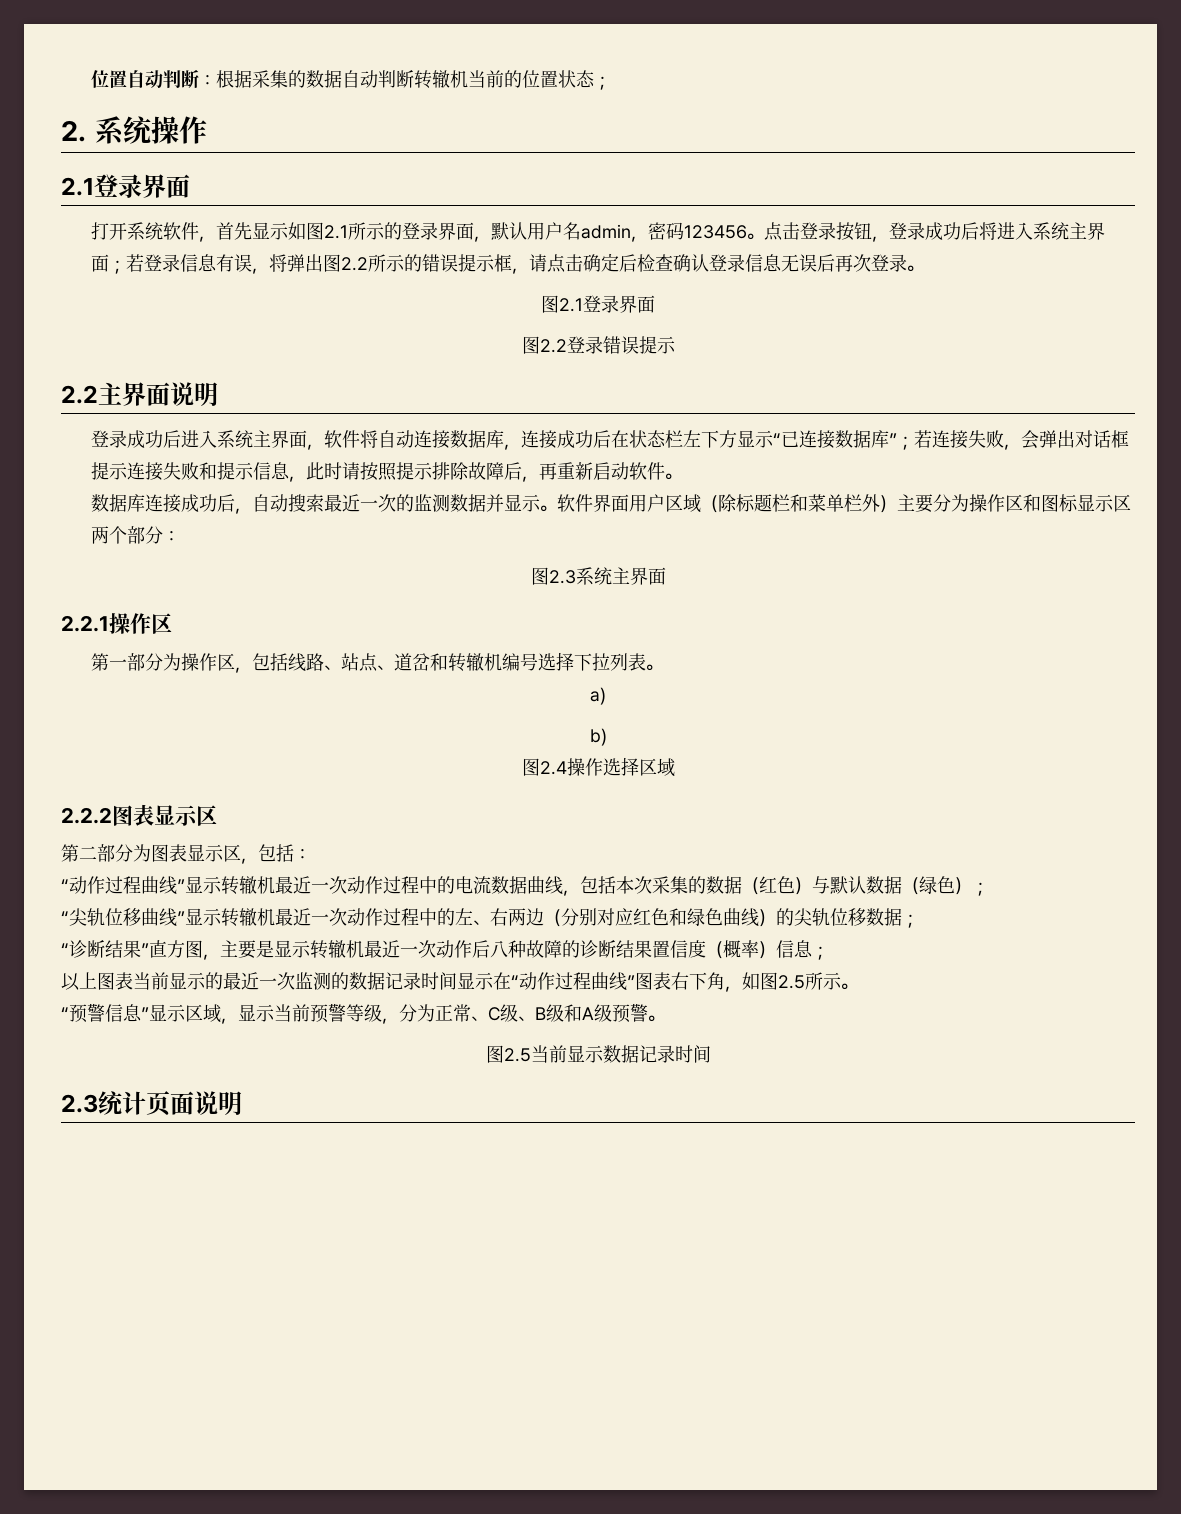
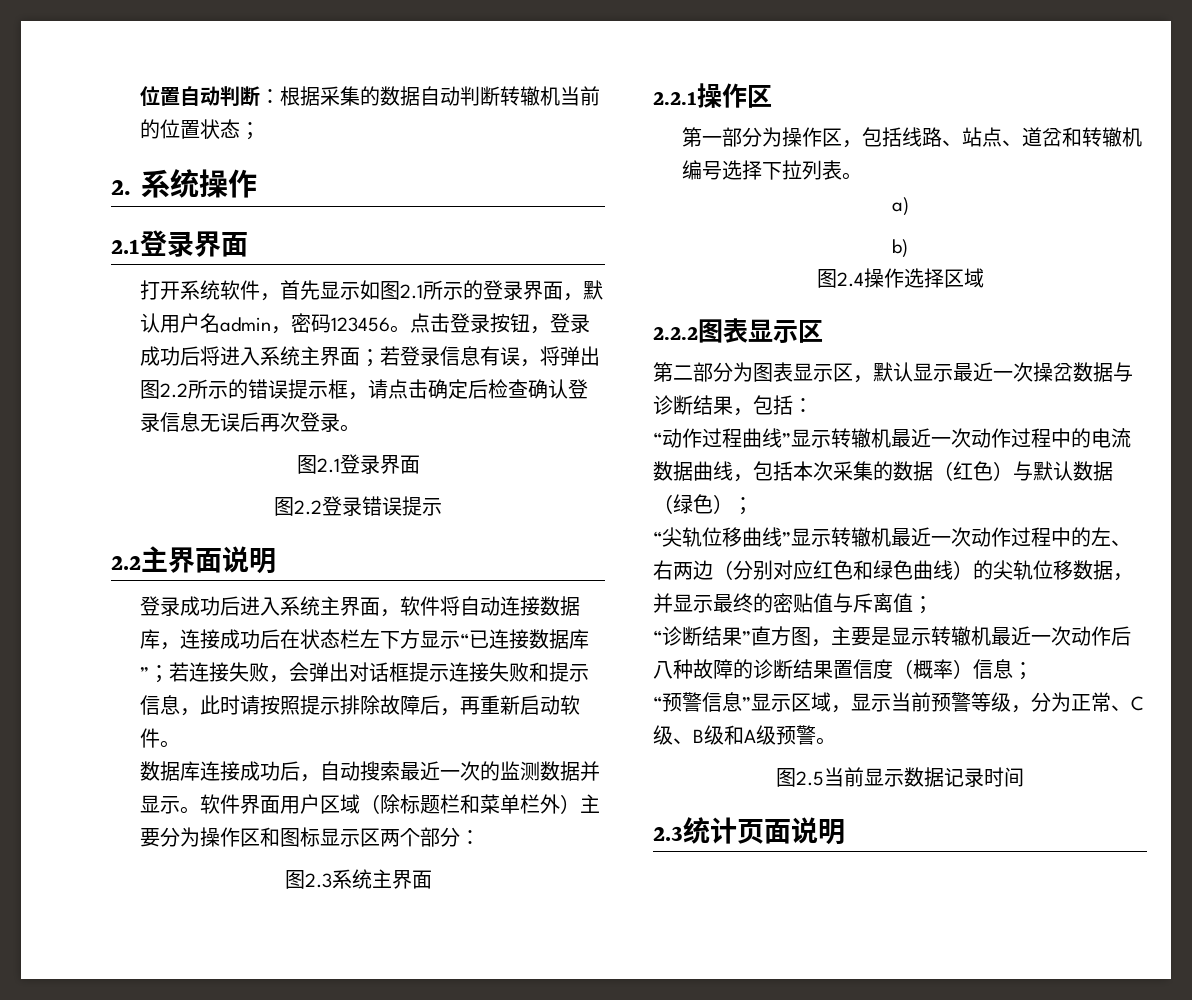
- 第二部分为图表显示区，包括：
+ 第二部分为图表显示区，默认显示最近一次操岔数据与诊断结果，包括：
- “尖轨位移曲线”显示转辙机最近一次动作过程中的左、右两边（分别对应红色和绿色曲线）的尖轨位移数据；
+ “尖轨位移曲线”显示转辙机最近一次动作过程中的左、右两边（分别对应红色和绿色曲线）的尖轨位移数据，并显示最终的密贴值与斥离值；
- 以上图表当前显示的最近一次监测的数据记录时间显示在“动作过程曲线”图表右下角，如图2.5所示。

